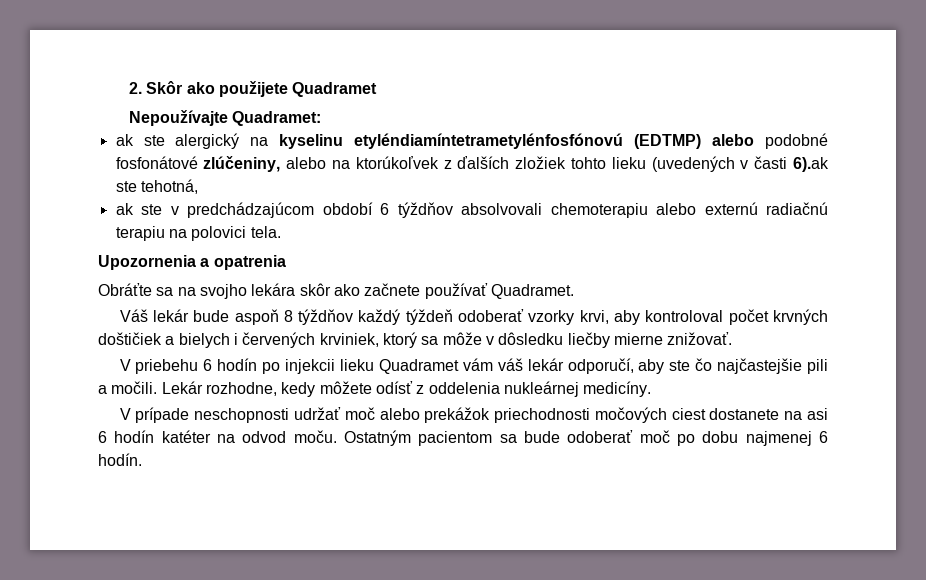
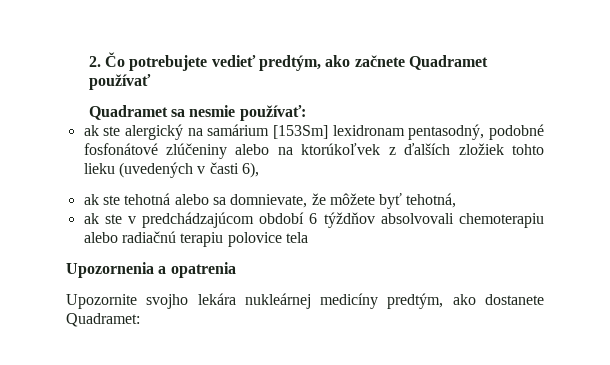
- 2. Skôr ako použijete Quadramet
- Nepoužívajte Quadramet:
+ 2. Čo potrebujete vedieť predtým, ako začnete Quadramet používať
+ Quadramet sa nesmie používať:
- ak ste alergický na kyselinu etyléndiamíntetrametylénfosfónovú (EDTMP) alebo podobné fosfonátové zlúčeniny, alebo na ktorúkoľvek z ďalších zložiek tohto lieku (uvedených v časti 6).ak ste tehotná,
+ ak ste alergický na samárium [153Sm] lexidronam pentasodný, podobné fosfonátové zlúčeniny alebo na ktorúkoľvek z ďalších zložiek tohto lieku (uvedených v časti 6),
+ ak ste tehotná alebo sa domnievate, že môžete byť tehotná,
- ak ste v predchádzajúcom období 6 týždňov absolvovali chemoterapiu alebo externú radiačnú terapiu na polovici tela.
+ ak ste v predchádzajúcom období 6 týždňov absolvovali chemoterapiu alebo radiačnú terapiu polovice tela
- Obráťte sa na svojho lekára skôr ako začnete používať Quadramet.
- Váš lekár bude aspoň 8 týždňov každý týždeň odoberať vzorky krvi, aby kontroloval počet krvných doštičiek a bielych i červených krviniek, ktorý sa môže v dôsledku liečby mierne znižovať.
- V priebehu 6 hodín po injekcii lieku Quadramet vám váš lekár odporučí, aby ste čo najčastejšie pili a močili. Lekár rozhodne, kedy môžete odísť z oddelenia nukleárnej medicíny.
- V prípade neschopnosti udržať moč alebo prekážok priechodnosti močových ciest dostanete na asi 6 hodín katéter na odvod moču. Ostatným pacientom sa bude odoberať moč po dobu najmenej 6 hodín.
+ Upozornite svojho lekára nukleárnej medicíny predtým, ako dostanete Quadramet:

